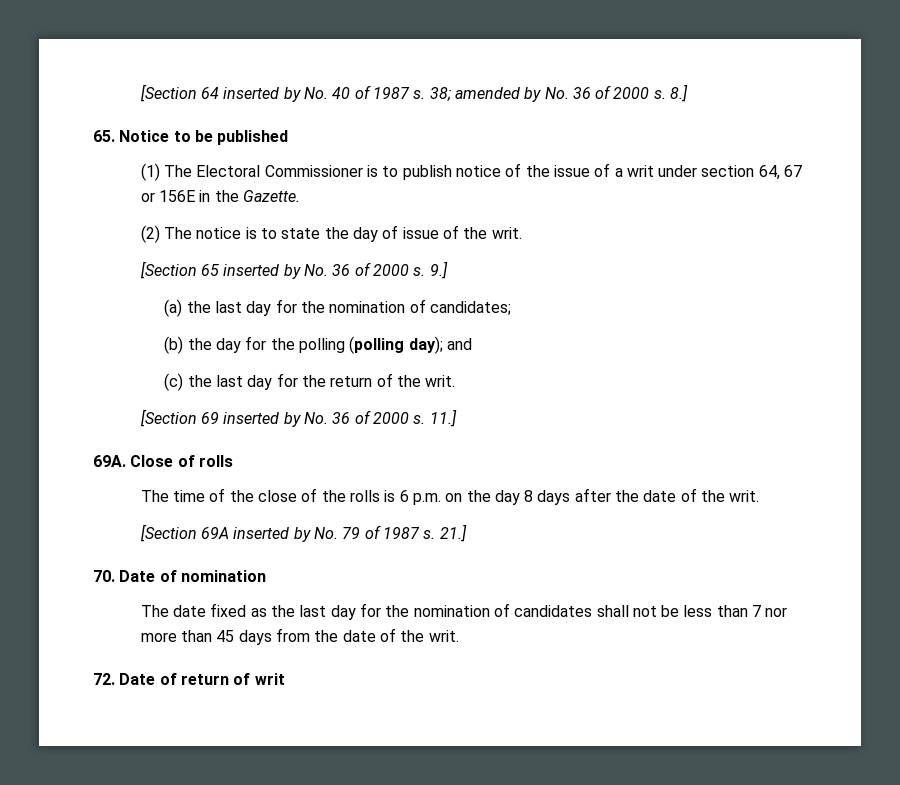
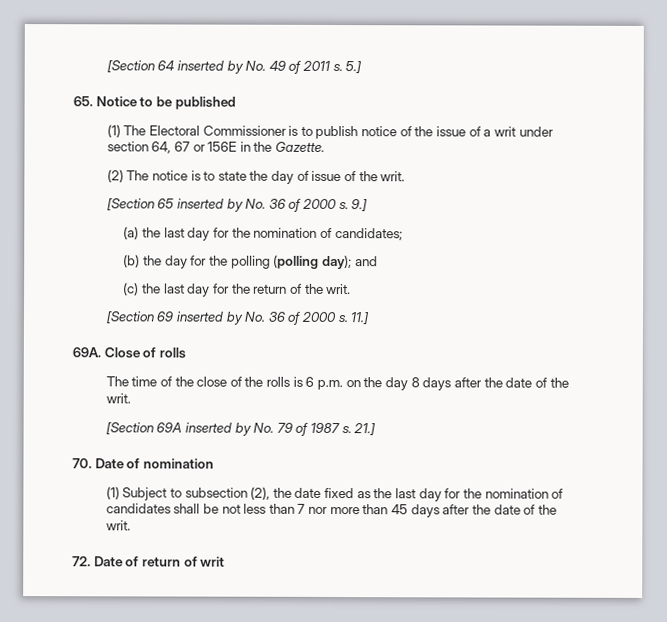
- [Section 64 inserted by No. 40 of 1987 s. 38; amended by No. 36 of 2000 s. 8.]
+ [Section 64 inserted by No. 49 of 2011 s. 5.]
- The date fixed as the last day for the nomination of candidates shall not be less than 7 nor more than 45 days from the date of the writ.
+ (1) Subject to subsection (2), the date fixed as the last day for the nomination of candidates shall be not less than 7 nor more than 45 days after the date of the writ.

